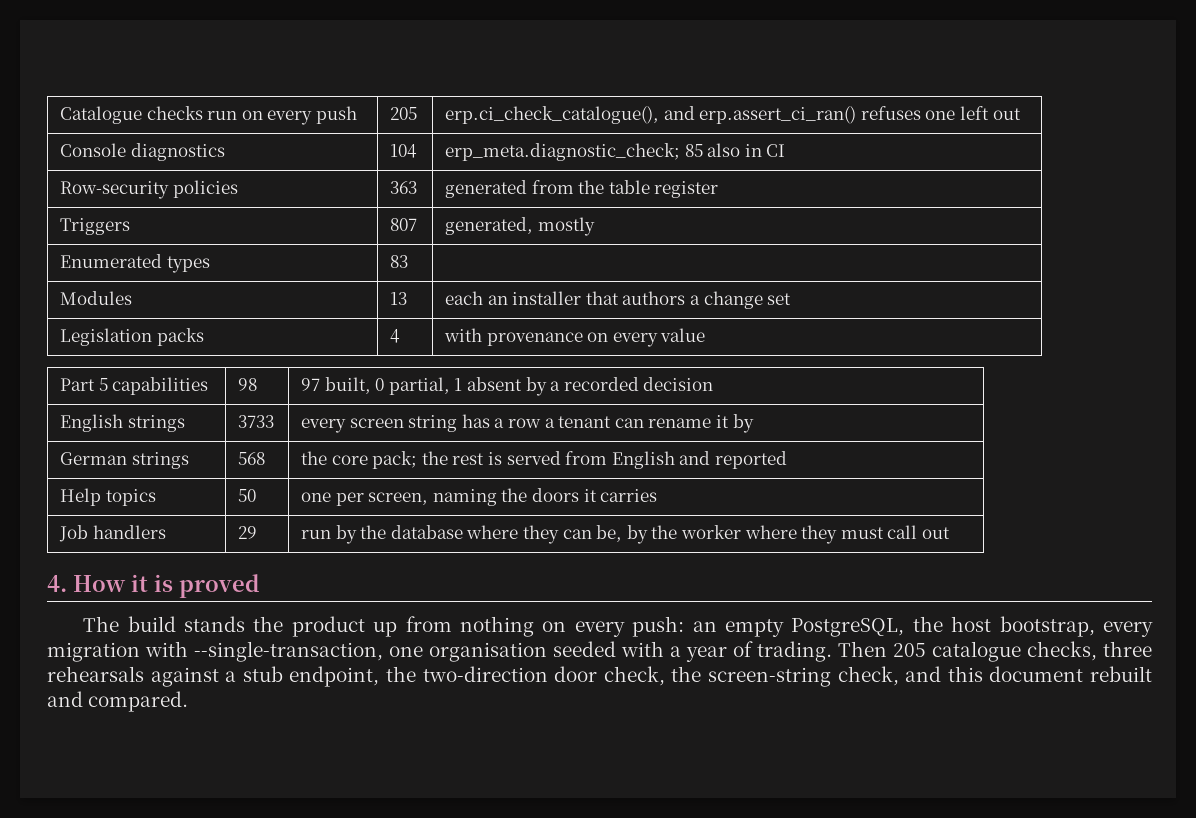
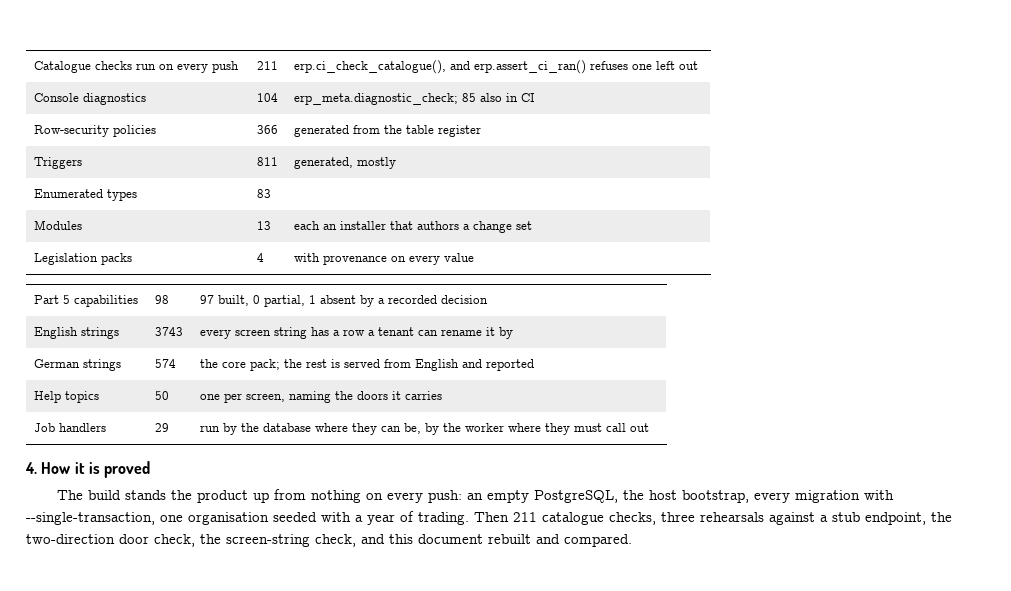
- Catalogue checks run on every push | 205 | erp.ci_check_catalogue(), and erp.assert_ci_ran() refuses one left out
+ Catalogue checks run on every push | 211 | erp.ci_check_catalogue(), and erp.assert_ci_ran() refuses one left out
- Row-security policies | 363 | generated from the table register
+ Row-security policies | 366 | generated from the table register
- Triggers | 807 | generated, mostly
+ Triggers | 811 | generated, mostly
- English strings | 3733 | every screen string has a row a tenant can rename it by
+ English strings | 3743 | every screen string has a row a tenant can rename it by
- German strings | 568 | the core pack; the rest is served from English and reported
+ German strings | 574 | the core pack; the rest is served from English and reported
- Then 205 catalogue checks, three rehearsals against a stub endpoint, the two-direction door check, the screen-string check, and this document rebuilt and compared.
+ Then 211 catalogue checks, three rehearsals against a stub endpoint, the two-direction door check, the screen-string check, and this document rebuilt and compared.

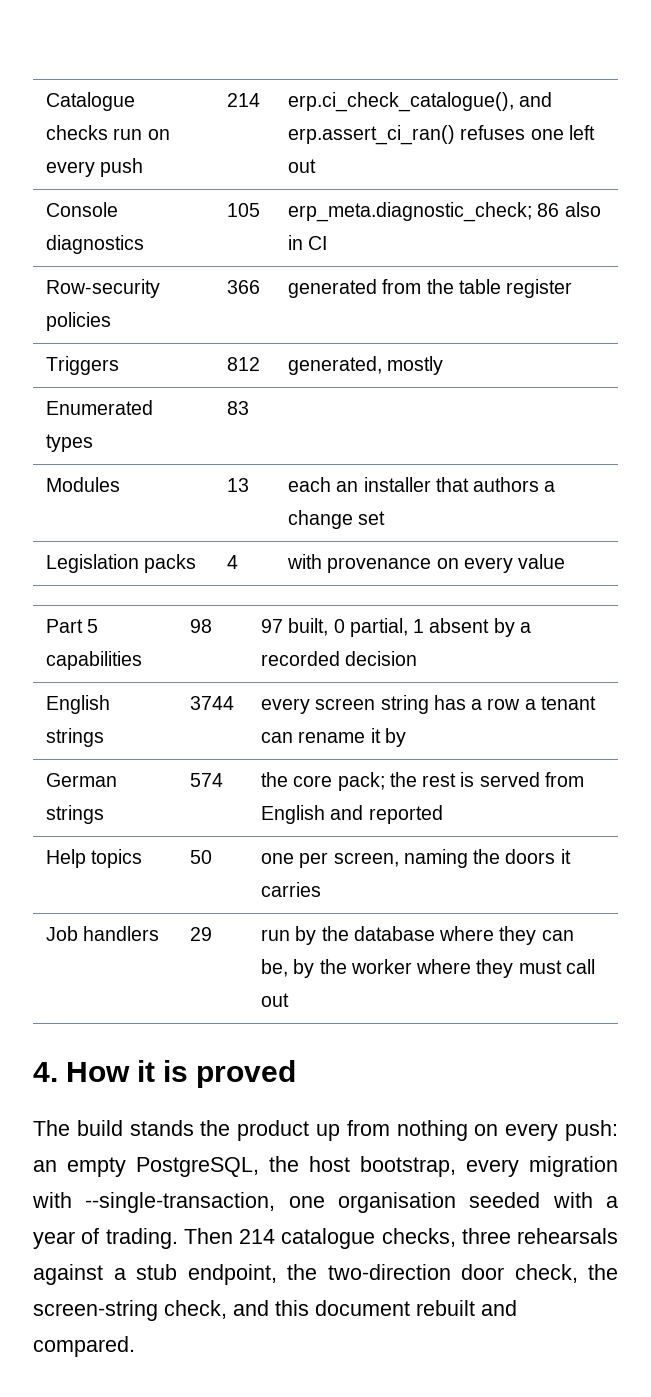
- Catalogue checks run on every push | 211 | erp.ci_check_catalogue(), and erp.assert_ci_ran() refuses one left out
+ Catalogue checks run on every push | 214 | erp.ci_check_catalogue(), and erp.assert_ci_ran() refuses one left out
- Console diagnostics | 104 | erp_meta.diagnostic_check; 85 also in CI
+ Console diagnostics | 105 | erp_meta.diagnostic_check; 86 also in CI
- Triggers | 811 | generated, mostly
+ Triggers | 812 | generated, mostly
- English strings | 3743 | every screen string has a row a tenant can rename it by
+ English strings | 3744 | every screen string has a row a tenant can rename it by
- Then 211 catalogue checks, three rehearsals against a stub endpoint, the two-direction door check, the screen-string check, and this document rebuilt and compared.
+ Then 214 catalogue checks, three rehearsals against a stub endpoint, the two-direction door check, the screen-string check, and this document rebuilt and compared.

